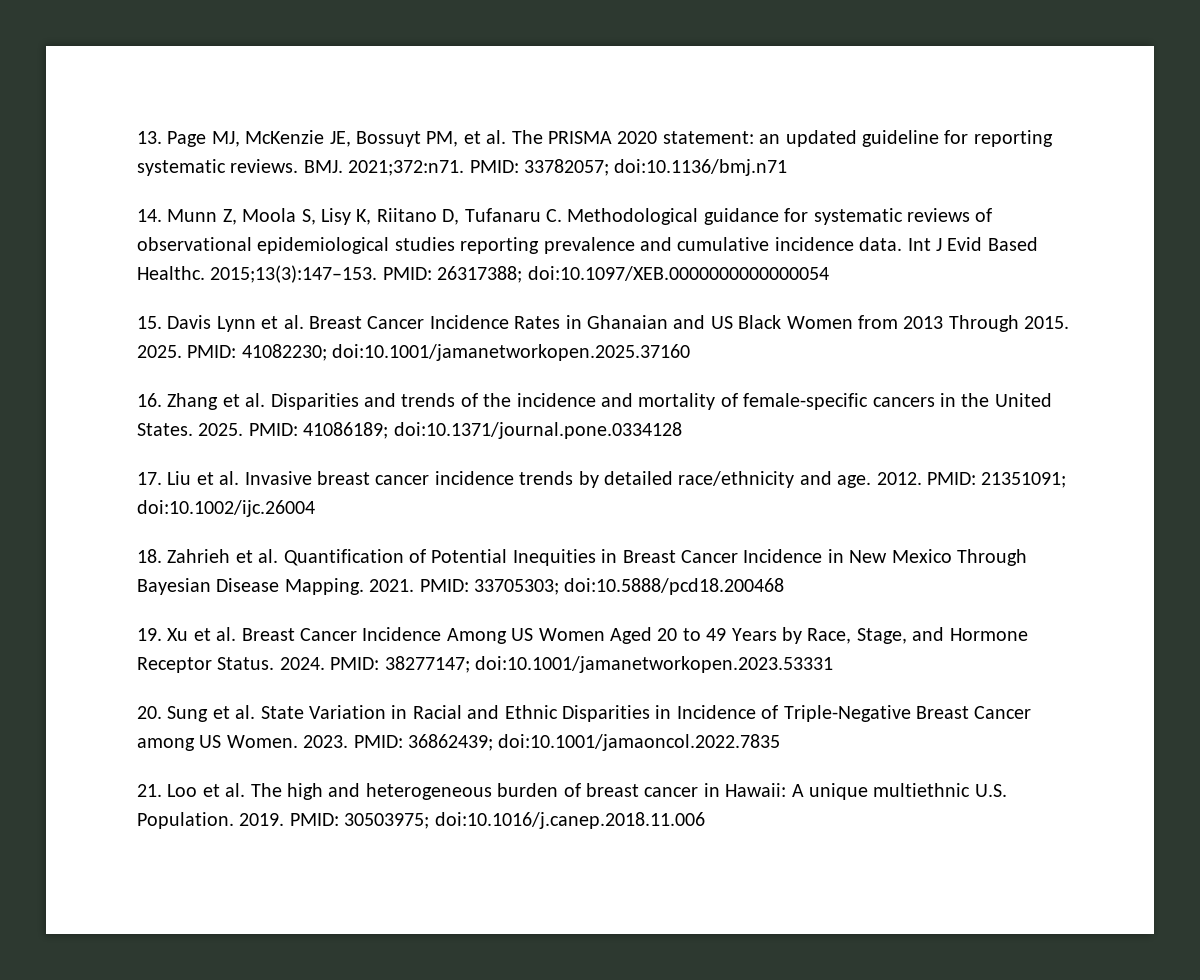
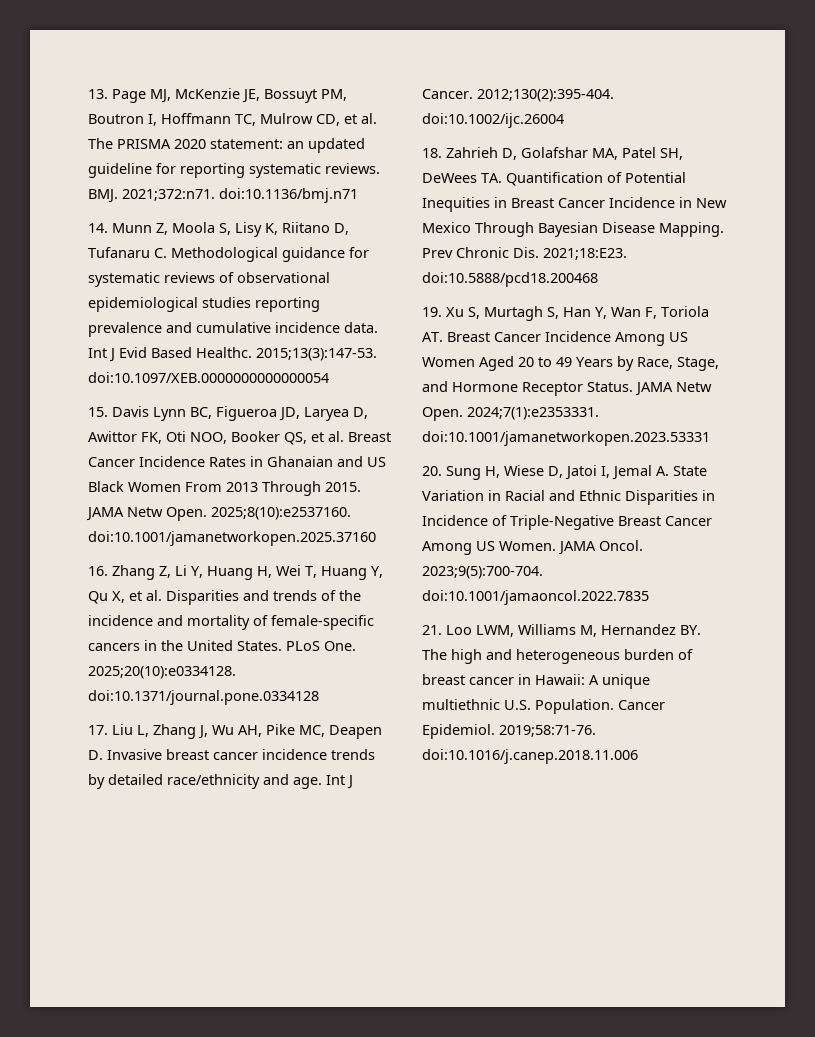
- 13. Page MJ, McKenzie JE, Bossuyt PM, et al. The PRISMA 2020 statement: an updated guideline for reporting systematic reviews.
+ 13. Page MJ, McKenzie JE, Bossuyt PM, Boutron I, Hoffmann TC, Mulrow CD, et al. The PRISMA 2020 statement: an updated guideline for reporting systematic reviews.
- BMJ. 2021;372:n71. PMID: 33782057; doi:10.1136/bmj.n71
+ BMJ. 2021;372:n71. doi:10.1136/bmj.n71
- 2015;13(3):147–153. PMID: 26317388; doi:10.1097/XEB.0000000000000054
+ 2015;13(3):147-53. doi:10.1097/XEB.0000000000000054
- 15. Davis Lynn et al. Breast Cancer Incidence Rates in Ghanaian and US Black Women from 2013 Through 2015.
+ 15. Davis Lynn BC, Figueroa JD, Laryea D, Awittor FK, Oti NOO, Booker QS, et al. Breast Cancer Incidence Rates in Ghanaian and US Black Women From 2013 Through 2015.
- 2025. PMID: 41082230; doi:10.1001/jamanetworkopen.2025.37160
+ JAMA Netw Open. 2025;8(10):e2537160. doi:10.1001/jamanetworkopen.2025.37160
- 16. Zhang et al. Disparities and trends of the incidence and mortality of female-specific cancers in the United States.
+ 16. Zhang Z, Li Y, Huang H, Wei T, Huang Y, Qu X, et al. Disparities and trends of the incidence and mortality of female-specific cancers in the United States.
- 2025. PMID: 41086189; doi:10.1371/journal.pone.0334128
+ PLoS One. 2025;20(10):e0334128. doi:10.1371/journal.pone.0334128
- 17. Liu et al. Invasive breast cancer incidence trends by detailed race/ethnicity and age.
+ 17. Liu L, Zhang J, Wu AH, Pike MC, Deapen D. Invasive breast cancer incidence trends by detailed race/ethnicity and age.
- 2012. PMID: 21351091; doi:10.1002/ijc.26004
+ Int J Cancer. 2012;130(2):395-404. doi:10.1002/ijc.26004
- 18. Zahrieh et al. Quantification of Potential Inequities in Breast Cancer Incidence in New Mexico Through Bayesian Disease Mapping.
+ 18. Zahrieh D, Golafshar MA, Patel SH, DeWees TA. Quantification of Potential Inequities in Breast Cancer Incidence in New Mexico Through Bayesian Disease Mapping.
- 2021. PMID: 33705303; doi:10.5888/pcd18.200468
+ Prev Chronic Dis. 2021;18:E23. doi:10.5888/pcd18.200468
- 19. Xu et al. Breast Cancer Incidence Among US Women Aged 20 to 49 Years by Race, Stage, and Hormone Receptor Status.
+ 19. Xu S, Murtagh S, Han Y, Wan F, Toriola AT. Breast Cancer Incidence Among US Women Aged 20 to 49 Years by Race, Stage, and Hormone Receptor Status.
- 2024. PMID: 38277147; doi:10.1001/jamanetworkopen.2023.53331
+ JAMA Netw Open. 2024;7(1):e2353331. doi:10.1001/jamanetworkopen.2023.53331
- 20. Sung et al. State Variation in Racial and Ethnic Disparities in Incidence of Triple-Negative Breast Cancer among US Women.
+ 20. Sung H, Wiese D, Jatoi I, Jemal A. State Variation in Racial and Ethnic Disparities in Incidence of Triple-Negative Breast Cancer Among US Women.
- 2023. PMID: 36862439; doi:10.1001/jamaoncol.2022.7835
+ JAMA Oncol. 2023;9(5):700-704. doi:10.1001/jamaoncol.2022.7835
- 21. Loo et al. The high and heterogeneous burden of breast cancer in Hawaii: A unique multiethnic U.S. Population.
+ 21. Loo LWM, Williams M, Hernandez BY. The high and heterogeneous burden of breast cancer in Hawaii: A unique multiethnic U.S. Population.
- 2019. PMID: 30503975; doi:10.1016/j.canep.2018.11.006
+ Cancer Epidemiol. 2019;58:71-76. doi:10.1016/j.canep.2018.11.006

